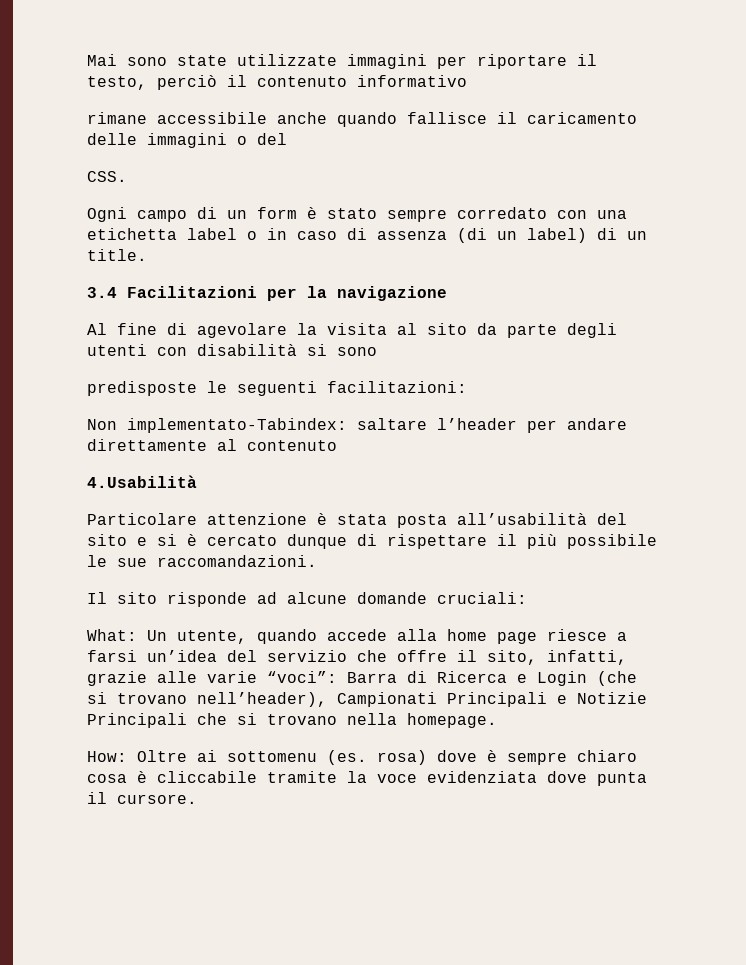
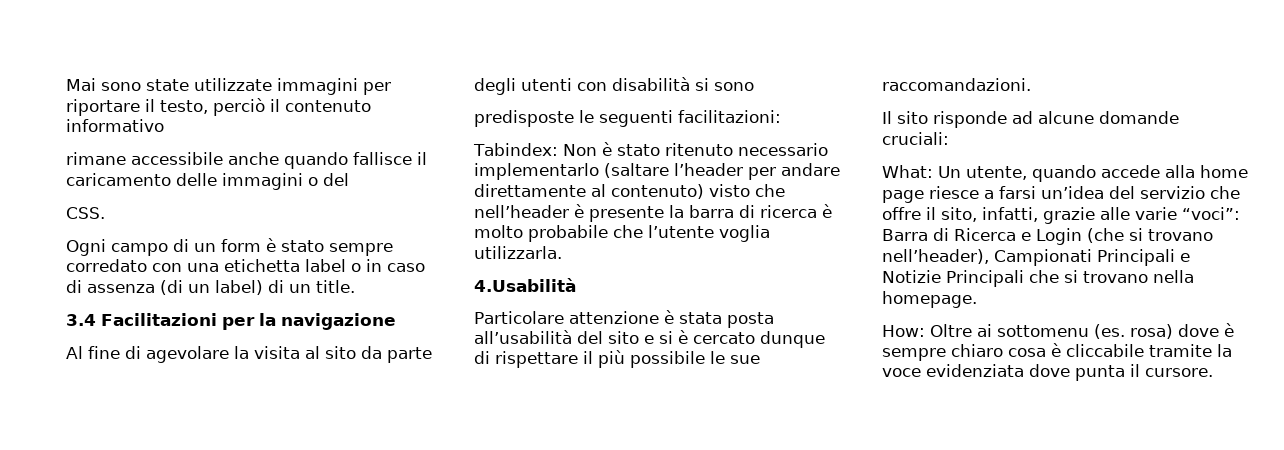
- Non implementato-Tabindex: saltare l’header per andare direttamente al contenuto
+ Tabindex: Non è stato ritenuto necessario implementarlo (saltare l’header per andare direttamente al contenuto) visto che nell’header è presente la barra di ricerca è molto probabile che l’utente voglia utilizzarla.

